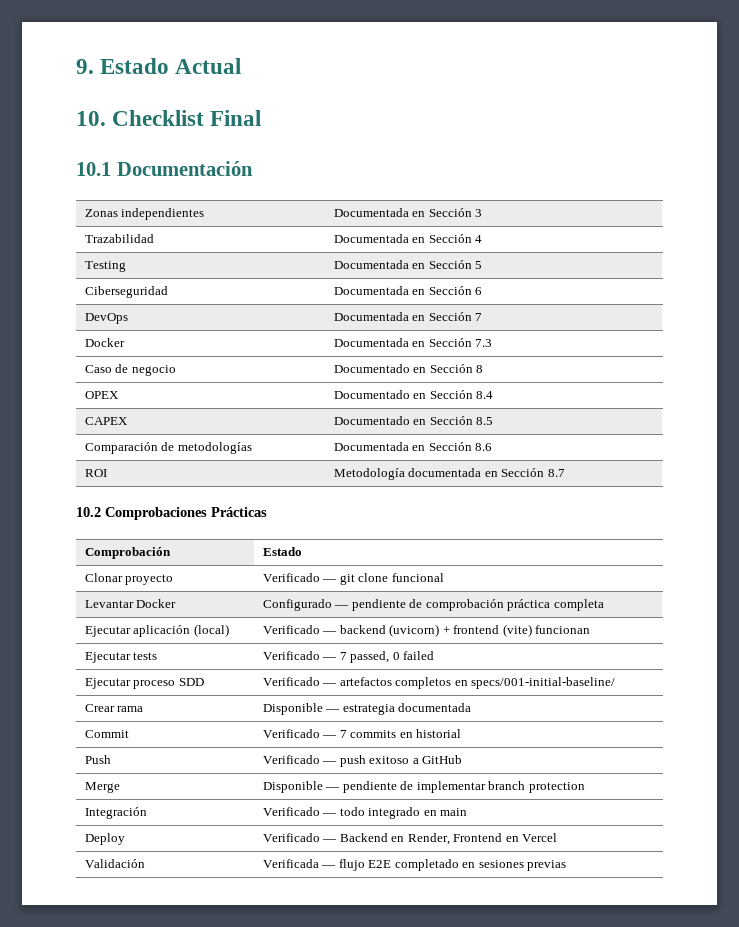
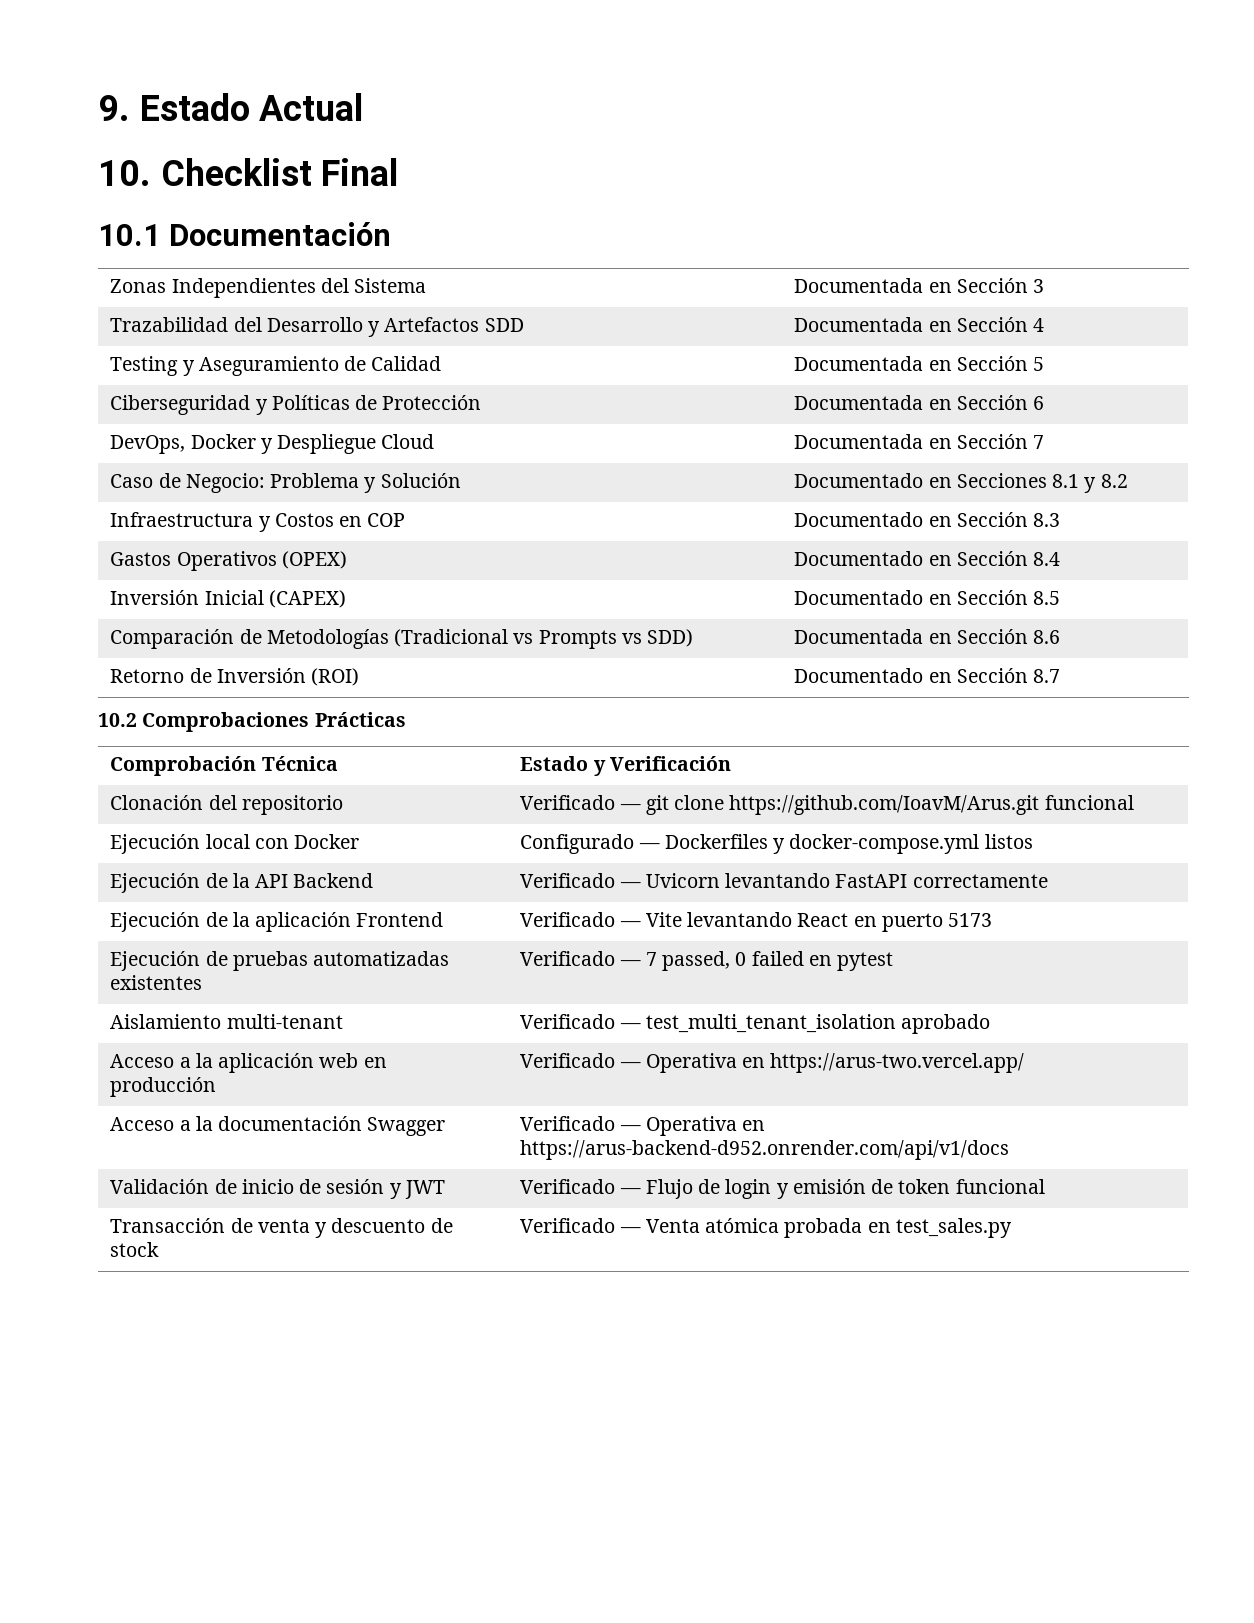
- Zonas independientes | Documentada en Sección 3
+ Zonas Independientes del Sistema | Documentada en Sección 3
- Trazabilidad | Documentada en Sección 4
+ Trazabilidad del Desarrollo y Artefactos SDD | Documentada en Sección 4
- Testing | Documentada en Sección 5
+ Testing y Aseguramiento de Calidad | Documentada en Sección 5
- Ciberseguridad | Documentada en Sección 6
+ Ciberseguridad y Políticas de Protección | Documentada en Sección 6
- DevOps | Documentada en Sección 7
+ DevOps, Docker y Despliegue Cloud | Documentada en Sección 7
- Docker | Documentada en Sección 7.3
- Caso de negocio | Documentado en Sección 8
- OPEX | Documentado en Sección 8.4
+ Caso de Negocio: Problema y Solución | Documentado en Secciones 8.1 y 8.2
+ Infraestructura y Costos en COP | Documentado en Sección 8.3
+ Gastos Operativos (OPEX) | Documentado en Sección 8.4
- CAPEX | Documentado en Sección 8.5
+ Inversión Inicial (CAPEX) | Documentado en Sección 8.5
- Comparación de metodologías | Documentada en Sección 8.6
+ Comparación de Metodologías (Tradicional vs Prompts vs SDD) | Documentada en Sección 8.6
- ROI | Metodología documentada en Sección 8.7
+ Retorno de Inversión (ROI) | Documentado en Sección 8.7
- Comprobación | Estado
- Clonar proyecto | Verificado — git clone funcional
- Levantar Docker | Configurado — pendiente de comprobación práctica completa
- Ejecutar aplicación (local) | Verificado — backend (uvicorn) + frontend (vite) funcionan
- Ejecutar tests | Verificado — 7 passed, 0 failed
- Ejecutar proceso SDD | Verificado — artefactos completos en specs/001-initial-baseline/
- Crear rama | Disponible — estrategia documentada
- Commit | Verificado — 7 commits en historial
- Push | Verificado — push exitoso a GitHub
- Merge | Disponible — pendiente de implementar branch protection
- Integración | Verificado — todo integrado en main
- Deploy | Verificado — Backend en Render, Frontend en Vercel
- Validación | Verificada — flujo E2E completado en sesiones previas
+ Comprobación Técnica | Estado y Verificación
+ Clonación del repositorio | Verificado — git clone https://github.com/IoavM/Arus.git funcional
+ Ejecución local con Docker | Configurado — Dockerfiles y docker-compose.yml listos
+ Ejecución de la API Backend | Verificado — Uvicorn levantando FastAPI correctamente
+ Ejecución de la aplicación Frontend | Verificado — Vite levantando React en puerto 5173
+ Ejecución de pruebas automatizadas existentes | Verificado — 7 passed, 0 failed en pytest
+ Aislamiento multi-tenant | Verificado — test_multi_tenant_isolation aprobado
+ Acceso a la aplicación web en producción | Verificado — Operativa en https://arus-two.vercel.app/
+ Acceso a la documentación Swagger | Verificado — Operativa en https://arus-backend-d952.onrender.com/api/v1/docs
+ Validación de inicio de sesión y JWT | Verificado — Flujo de login y emisión de token funcional
+ Transacción de venta y descuento de stock | Verificado — Venta atómica probada en test_sales.py

